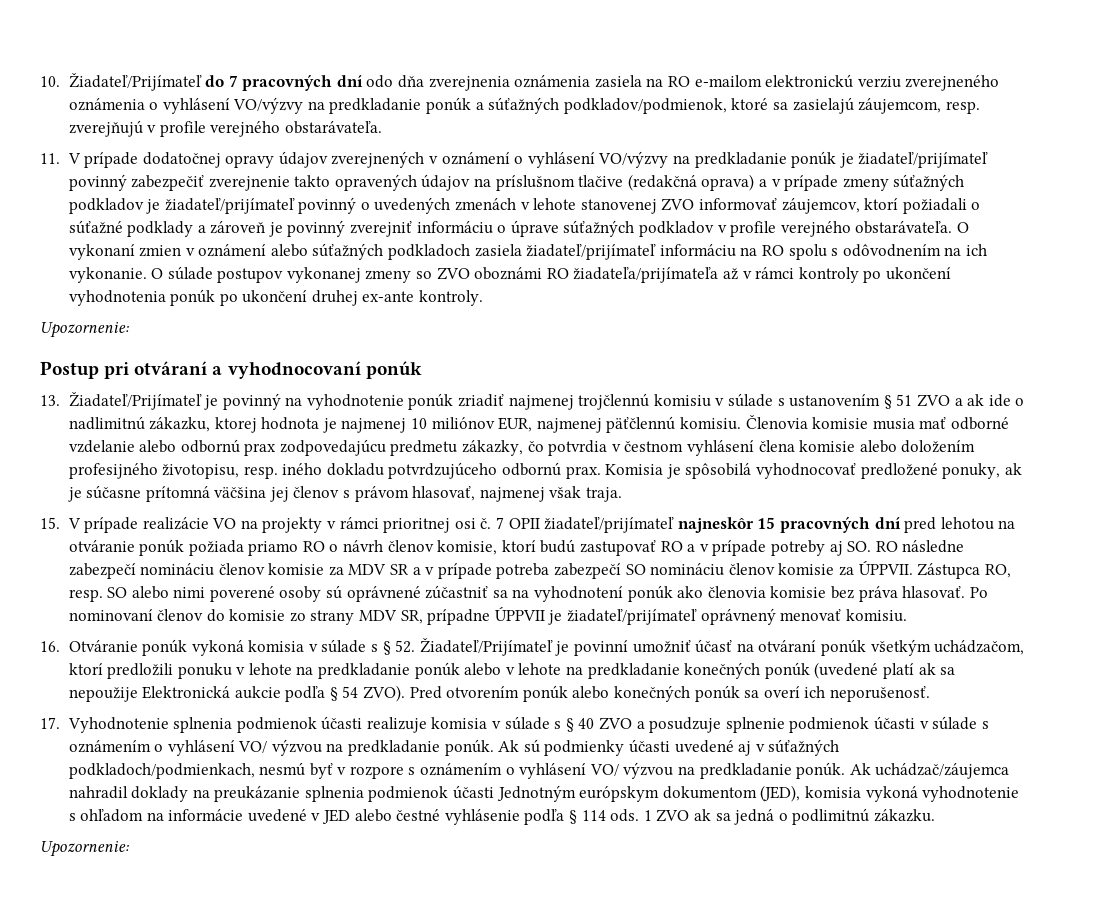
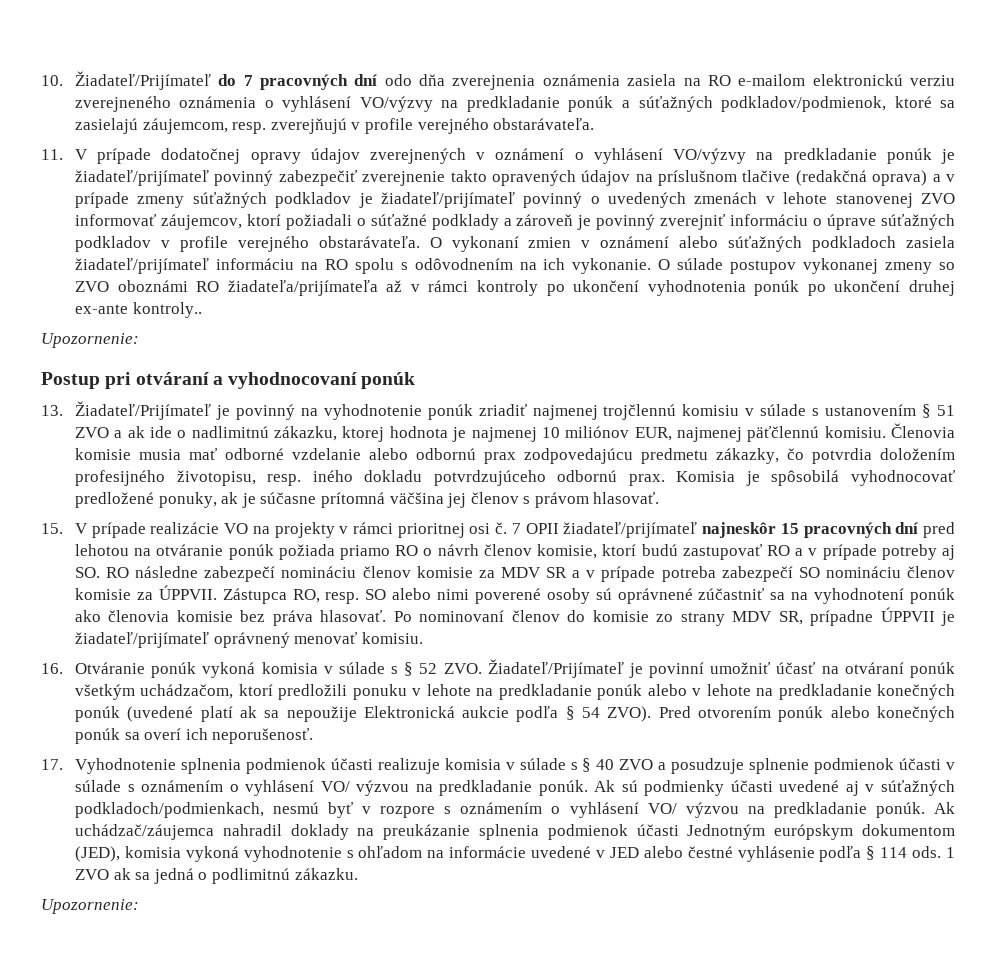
- O súlade postupov vykonanej zmeny so ZVO oboznámi RO žiadateľa/prijímateľa až v rámci kontroly po ukončení vyhodnotenia ponúk po ukončení druhej ex-ante kontroly.
+ O súlade postupov vykonanej zmeny so ZVO oboznámi RO žiadateľa/prijímateľa až v rámci kontroly po ukončení vyhodnotenia ponúk po ukončení druhej ex-ante kontroly..
- Členovia komisie musia mať odborné vzdelanie alebo odbornú prax zodpovedajúcu predmetu zákazky, čo potvrdia v čestnom vyhlásení člena komisie alebo doložením profesijného životopisu, resp. iného dokladu potvrdzujúceho odbornú prax.
+ Členovia komisie musia mať odborné vzdelanie alebo odbornú prax zodpovedajúcu predmetu zákazky, čo potvrdia doložením profesijného životopisu, resp. iného dokladu potvrdzujúceho odbornú prax.
- Komisia je spôsobilá vyhodnocovať predložené ponuky, ak je súčasne prítomná väčšina jej členov s právom hlasovať, najmenej však traja.
+ Komisia je spôsobilá vyhodnocovať predložené ponuky, ak je súčasne prítomná väčšina jej členov s právom hlasovať.
- 16. Otváranie ponúk vykoná komisia v súlade s § 52. Žiadateľ/Prijímateľ je povinní umožniť účasť na otváraní ponúk všetkým uchádzačom, ktorí predložili ponuku v lehote na predkladanie ponúk alebo v lehote na predkladanie konečných ponúk (uvedené platí ak sa nepoužije Elektronická aukcie podľa § 54 ZVO).
+ 16. Otváranie ponúk vykoná komisia v súlade s § 52 ZVO. Žiadateľ/Prijímateľ je povinní umožniť účasť na otváraní ponúk všetkým uchádzačom, ktorí predložili ponuku v lehote na predkladanie ponúk alebo v lehote na predkladanie konečných ponúk (uvedené platí ak sa nepoužije Elektronická aukcie podľa § 54 ZVO).

